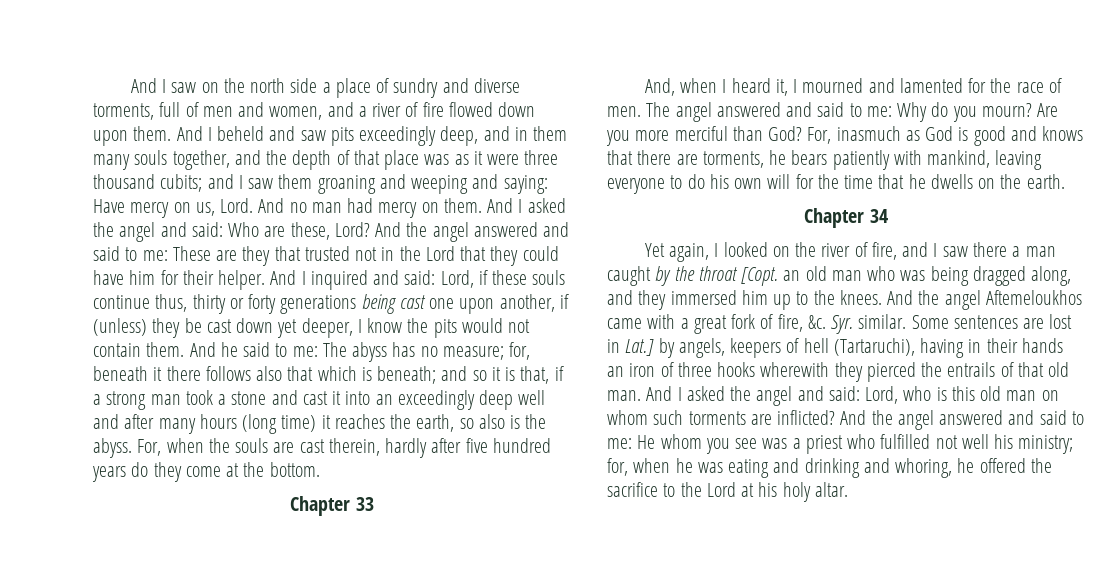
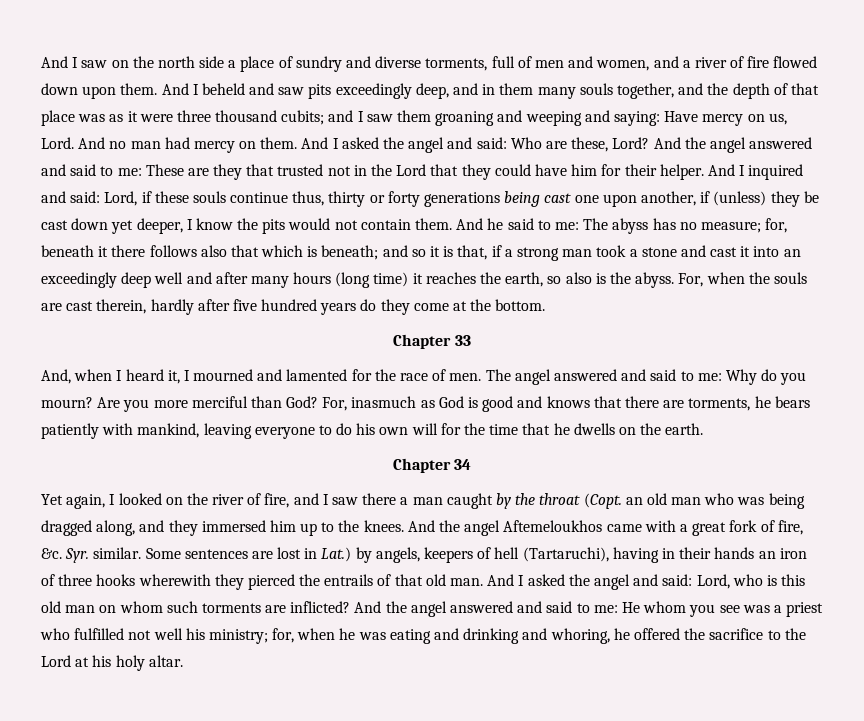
- Yet again, I looked on the river of fire, and I saw there a man caught by the throat [Copt. an old man who was being dragged along, and they immersed him up to the knees.
+ Yet again, I looked on the river of fire, and I saw there a man caught by the throat (Copt. an old man who was being dragged along, and they immersed him up to the knees.
- Some sentences are lost in Lat.] by angels, keepers of hell (Tartaruchi), having in their hands an iron of three hooks wherewith they pierced the entrails of that old man.
+ Some sentences are lost in Lat.) by angels, keepers of hell (Tartaruchi), having in their hands an iron of three hooks wherewith they pierced the entrails of that old man.

